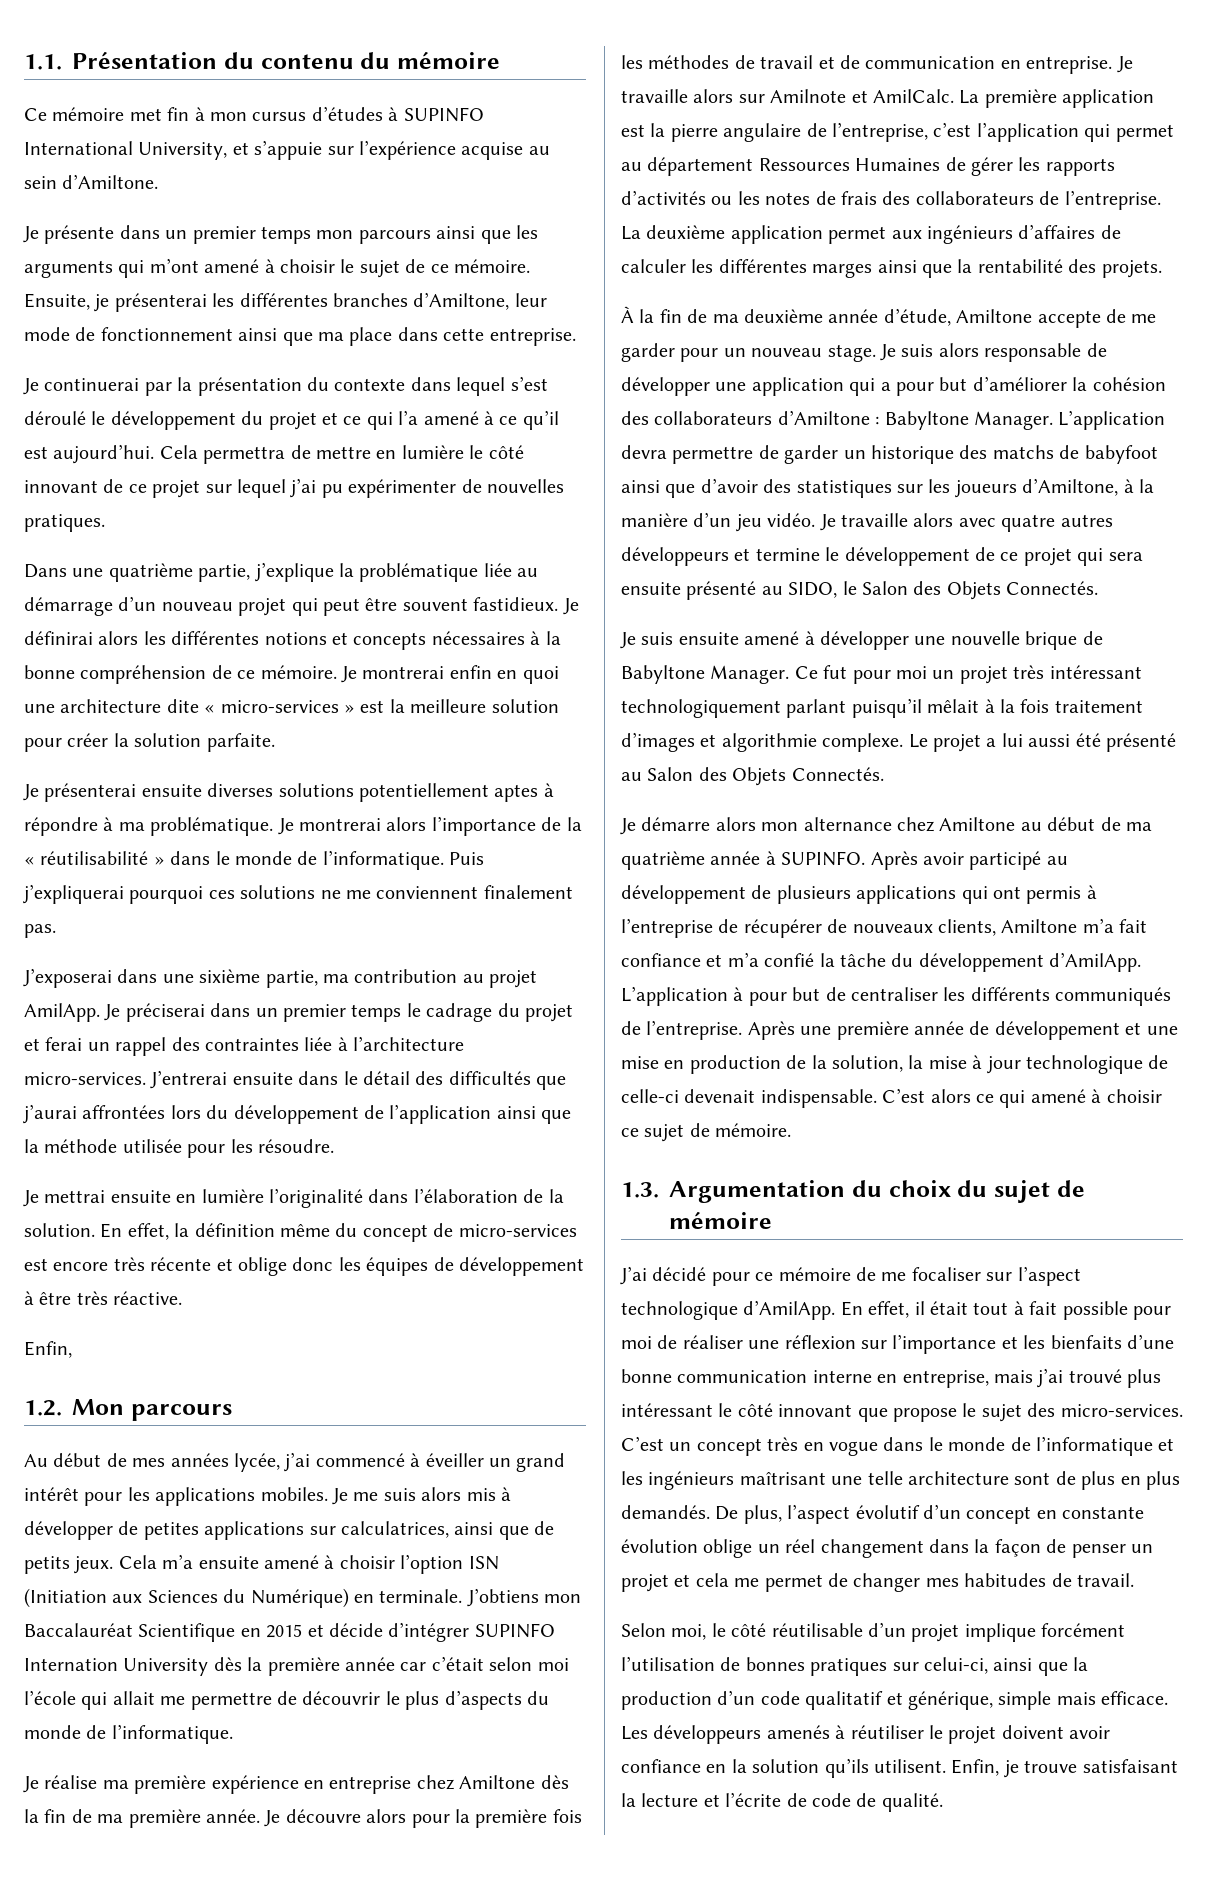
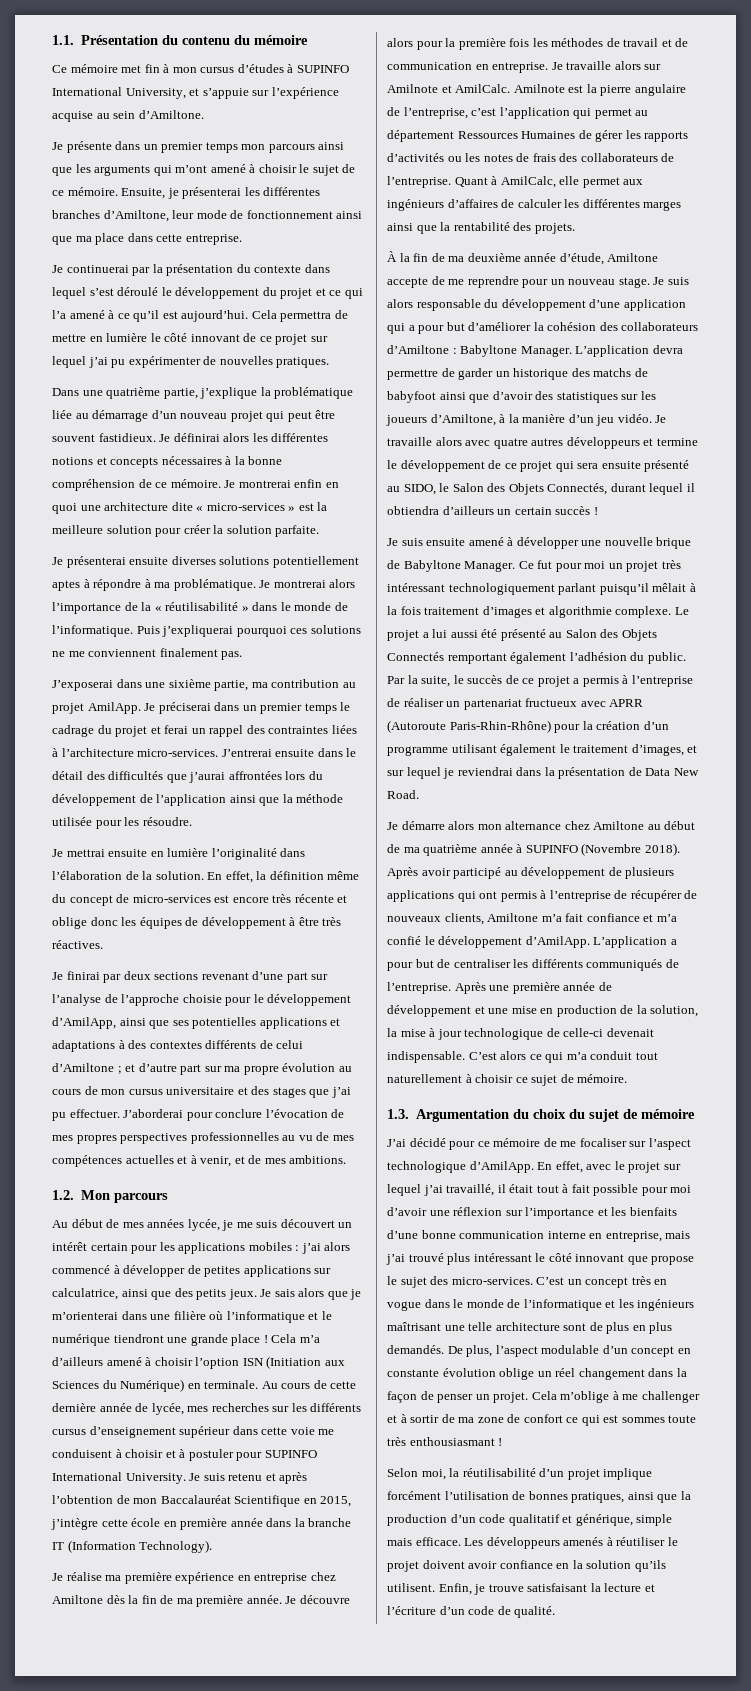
- Je préciserai dans un premier temps le cadrage du projet et ferai un rappel des contraintes liée à l’architecture micro-services.
+ Je préciserai dans un premier temps le cadrage du projet et ferai un rappel des contraintes liées à l’architecture micro-services.
- En effet, la définition même du concept de micro-services est encore très récente et oblige donc les équipes de développement à être très réactive.
- Enfin,
+ En effet, la définition même du concept de micro-services est encore très récente et oblige donc les équipes de développement à être très réactives.
+ Je finirai par deux sections revenant d’une part sur l’analyse de l’approche choisie pour le développement d’AmilApp, ainsi que ses potentielles applications et adaptations à des contextes différents de celui d’Amiltone ; et d’autre part sur ma propre évolution au cours de mon cursus universitaire et des stages que j’ai pu effectuer. J’aborderai pour conclure l’évocation de mes propres perspectives professionnelles au vu de mes compétences actuelles et à venir, et de mes ambitions.
- Au début de mes années lycée, j’ai commencé à éveiller un grand intérêt pour les applications mobiles. Je me suis alors mis à développer de petites applications sur calculatrices, ainsi que de petits jeux.
+ Au début de mes années lycée, je me suis découvert un intérêt certain pour les applications mobiles : j’ai alors commencé à développer de petites applications sur calculatrice, ainsi que des petits jeux.
+ Je sais alors que je m’orienterai dans une filière où l’informatique et le numérique tiendront une grande place !
- Cela m’a ensuite amené à choisir l’option ISN (Initiation aux Sciences du Numérique) en terminale.
+ Cela m’a d’ailleurs amené à choisir l’option ISN (Initiation aux Sciences du Numérique) en terminale.
- J’obtiens mon Baccalauréat Scientifique en 2015 et décide d’intégrer SUPINFO Internation University dès la première année car c’était selon moi l’école qui allait me permettre de découvrir le plus d’aspects du monde de l’informatique.
+ Au cours de cette dernière année de lycée, mes recherches sur les différents cursus d’enseignement supérieur dans cette voie me conduisent à choisir et à postuler pour SUPINFO International University. Je suis retenu et après l’obtention de mon Baccalauréat Scientifique en 2015, j’intègre cette école en première année dans la branche IT (Information Technology).
- La première application est la pierre angulaire de l’entreprise, c’est l’application qui permet au département Ressources Humaines de gérer les rapports d’activités ou les notes de frais des collaborateurs de l’entreprise.
+ Amilnote est la pierre angulaire de l’entreprise, c’est l’application qui permet au département Ressources Humaines de gérer les rapports d’activités ou les notes de frais des collaborateurs de l’entreprise.
- La deuxième application permet aux ingénieurs d’affaires de calculer les différentes marges ainsi que la rentabilité des projets.
+ Quant à AmilCalc, elle permet aux ingénieurs d’affaires de calculer les différentes marges ainsi que la rentabilité des projets.
- À la fin de ma deuxième année d’étude, Amiltone accepte de me garder pour un nouveau stage.
+ À la fin de ma deuxième année d’étude, Amiltone accepte de me reprendre pour un nouveau stage.
- Je suis alors responsable de développer une application qui a pour but d’améliorer la cohésion des collaborateurs d’Amiltone : Babyltone Manager.
+ Je suis alors responsable du développement d’une application qui a pour but d’améliorer la cohésion des collaborateurs d’Amiltone : Babyltone Manager.
- Je travaille alors avec quatre autres développeurs et termine le développement de ce projet qui sera ensuite présenté au SIDO, le Salon des Objets Connectés.
+ Je travaille alors avec quatre autres développeurs et termine le développement de ce projet qui sera ensuite présenté au SIDO, le Salon des Objets Connectés, durant lequel il obtiendra d’ailleurs un certain succès !
- Le projet a lui aussi été présenté au Salon des Objets Connectés.
+ Le projet a lui aussi été présenté au Salon des Objets Connectés remportant également l’adhésion du public. Par la suite, le succès de ce projet a permis à l’entreprise de réaliser un partenariat fructueux avec APRR (Autoroute Paris-Rhin-Rhône) pour la création d’un programme utilisant également le traitement d’images, et sur lequel je reviendrai dans la présentation de Data New Road.
- Je démarre alors mon alternance chez Amiltone au début de ma quatrième année à SUPINFO.
+ Je démarre alors mon alternance chez Amiltone au début de ma quatrième année à SUPINFO (Novembre 2018).
- Après avoir participé au développement de plusieurs applications qui ont permis à l’entreprise de récupérer de nouveaux clients, Amiltone m’a fait confiance et m’a confié la tâche du développement d’AmilApp.
+ Après avoir participé au développement de plusieurs applications qui ont permis à l’entreprise de récupérer de nouveaux clients, Amiltone m’a fait confiance et m’a confié le développement d’AmilApp.
- L’application à pour but de centraliser les différents communiqués de l’entreprise.
+ L’application a pour but de centraliser les différents communiqués de l’entreprise.
- C’est alors ce qui amené à choisir ce sujet de mémoire.
+ C’est alors ce qui m’a conduit tout naturellement à choisir ce sujet de mémoire.
- En effet, il était tout à fait possible pour moi de réaliser une réflexion sur l’importance et les bienfaits d’une bonne communication interne en entreprise, mais j’ai trouvé plus intéressant le côté innovant que propose le sujet des micro-services.
+ En effet, avec le projet sur lequel j’ai travaillé, il était tout à fait possible pour moi d’avoir une réflexion sur l’importance et les bienfaits d’une bonne communication interne en entreprise, mais j’ai trouvé plus intéressant le côté innovant que propose le sujet des micro-services.
- De plus, l’aspect évolutif d’un concept en constante évolution oblige un réel changement dans la façon de penser un projet et cela me permet de changer mes habitudes de travail.
+ De plus, l’aspect modulable d’un concept en constante évolution oblige un réel changement dans la façon de penser un projet. Cela m’oblige à me challenger et à sortir de ma zone de confort ce qui est sommes toute très enthousiasmant !
- Selon moi, le côté réutilisable d’un projet implique forcément l’utilisation de bonnes pratiques sur celui-ci, ainsi que la production d’un code qualitatif et générique, simple mais efficace.
+ Selon moi, la réutilisabilité d’un projet implique forcément l’utilisation de bonnes pratiques, ainsi que la production d’un code qualitatif et générique, simple mais efficace.
- Enfin, je trouve satisfaisant la lecture et l’écrite de code de qualité.
+ Enfin, je trouve satisfaisant la lecture et l’écriture d’un code de qualité.

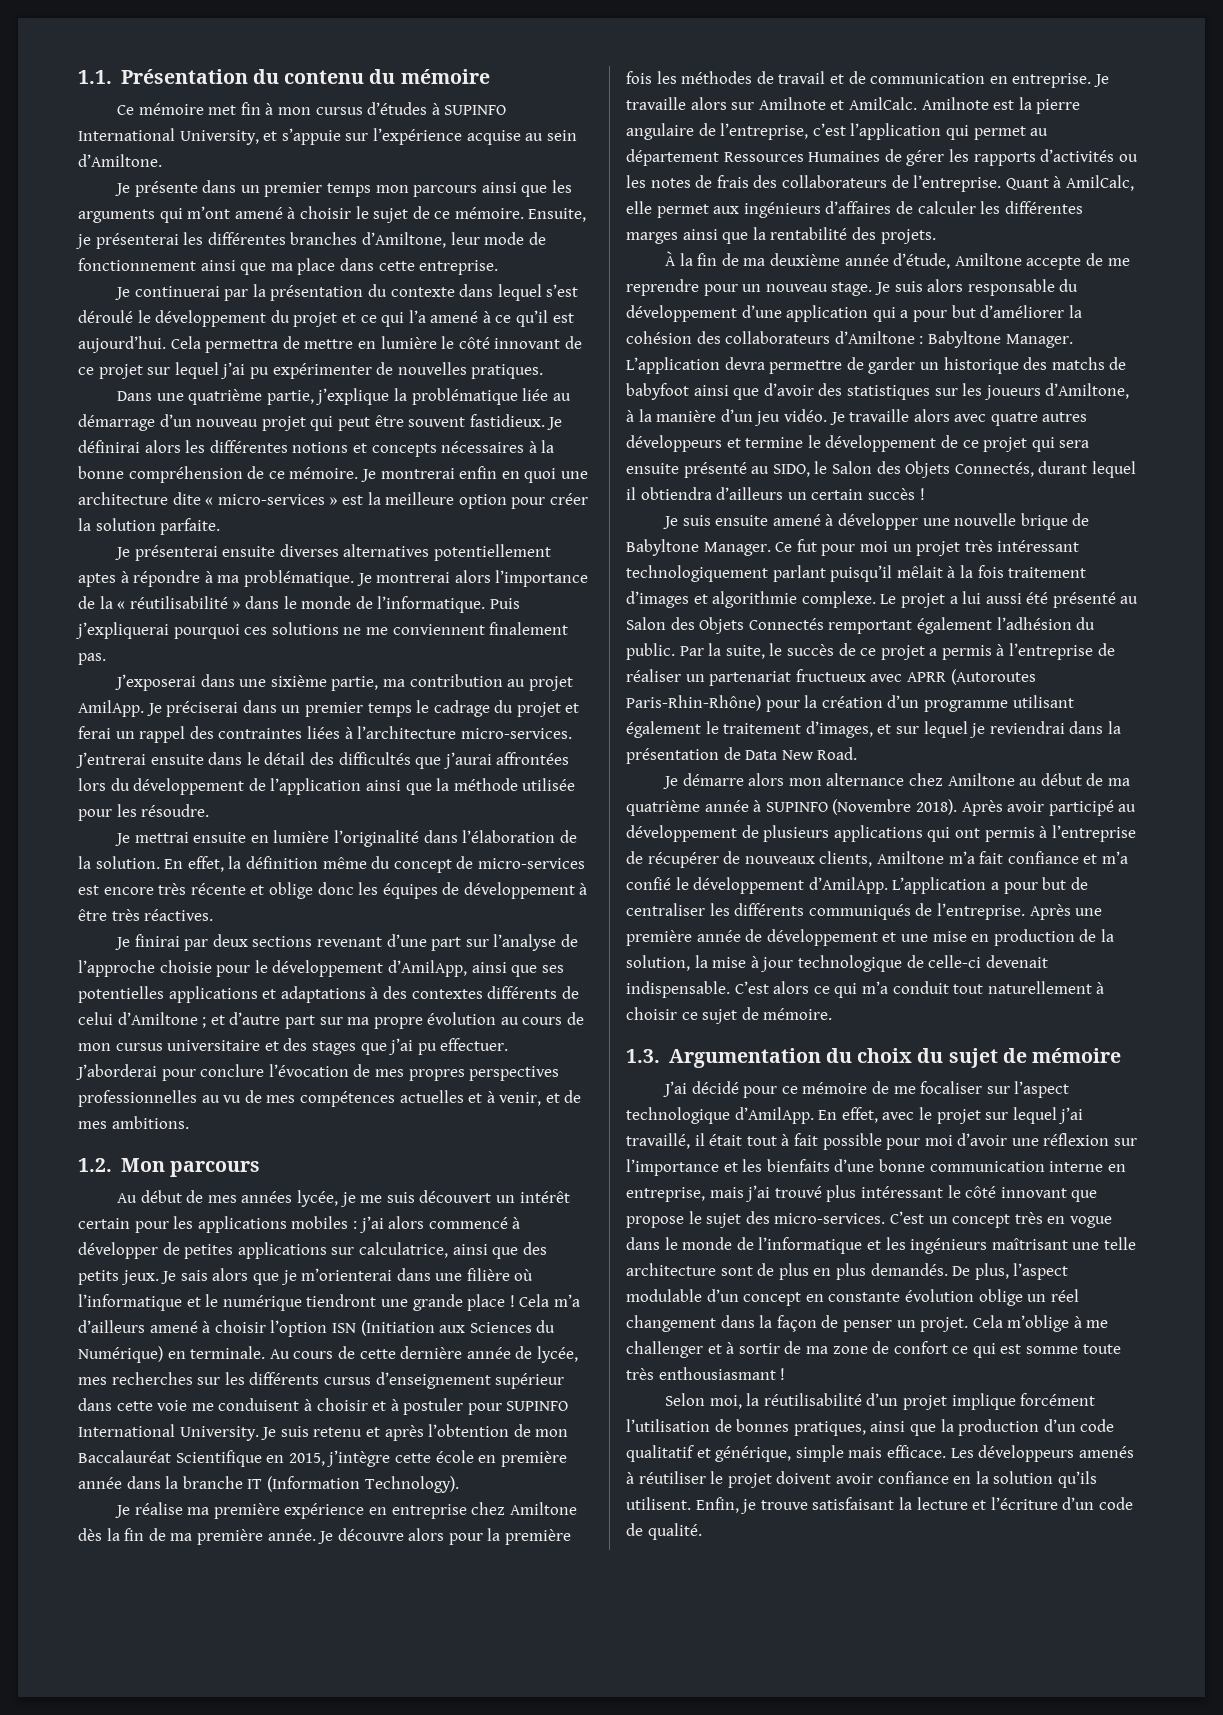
- Je montrerai enfin en quoi une architecture dite « micro-services » est la meilleure solution pour créer la solution parfaite.
+ Je montrerai enfin en quoi une architecture dite « micro-services » est la meilleure option pour créer la solution parfaite.
- Je présenterai ensuite diverses solutions potentiellement aptes à répondre à ma problématique.
+ Je présenterai ensuite diverses alternatives potentiellement aptes à répondre à ma problématique.
- Par la suite, le succès de ce projet a permis à l’entreprise de réaliser un partenariat fructueux avec APRR (Autoroute Paris-Rhin-Rhône) pour la création d’un programme utilisant également le traitement d’images, et sur lequel je reviendrai dans la présentation de Data New Road.
+ Par la suite, le succès de ce projet a permis à l’entreprise de réaliser un partenariat fructueux avec APRR (Autoroutes Paris-Rhin-Rhône) pour la création d’un programme utilisant également le traitement d’images, et sur lequel je reviendrai dans la présentation de Data New Road.
- Cela m’oblige à me challenger et à sortir de ma zone de confort ce qui est sommes toute très enthousiasmant !
+ Cela m’oblige à me challenger et à sortir de ma zone de confort ce qui est somme toute très enthousiasmant !

